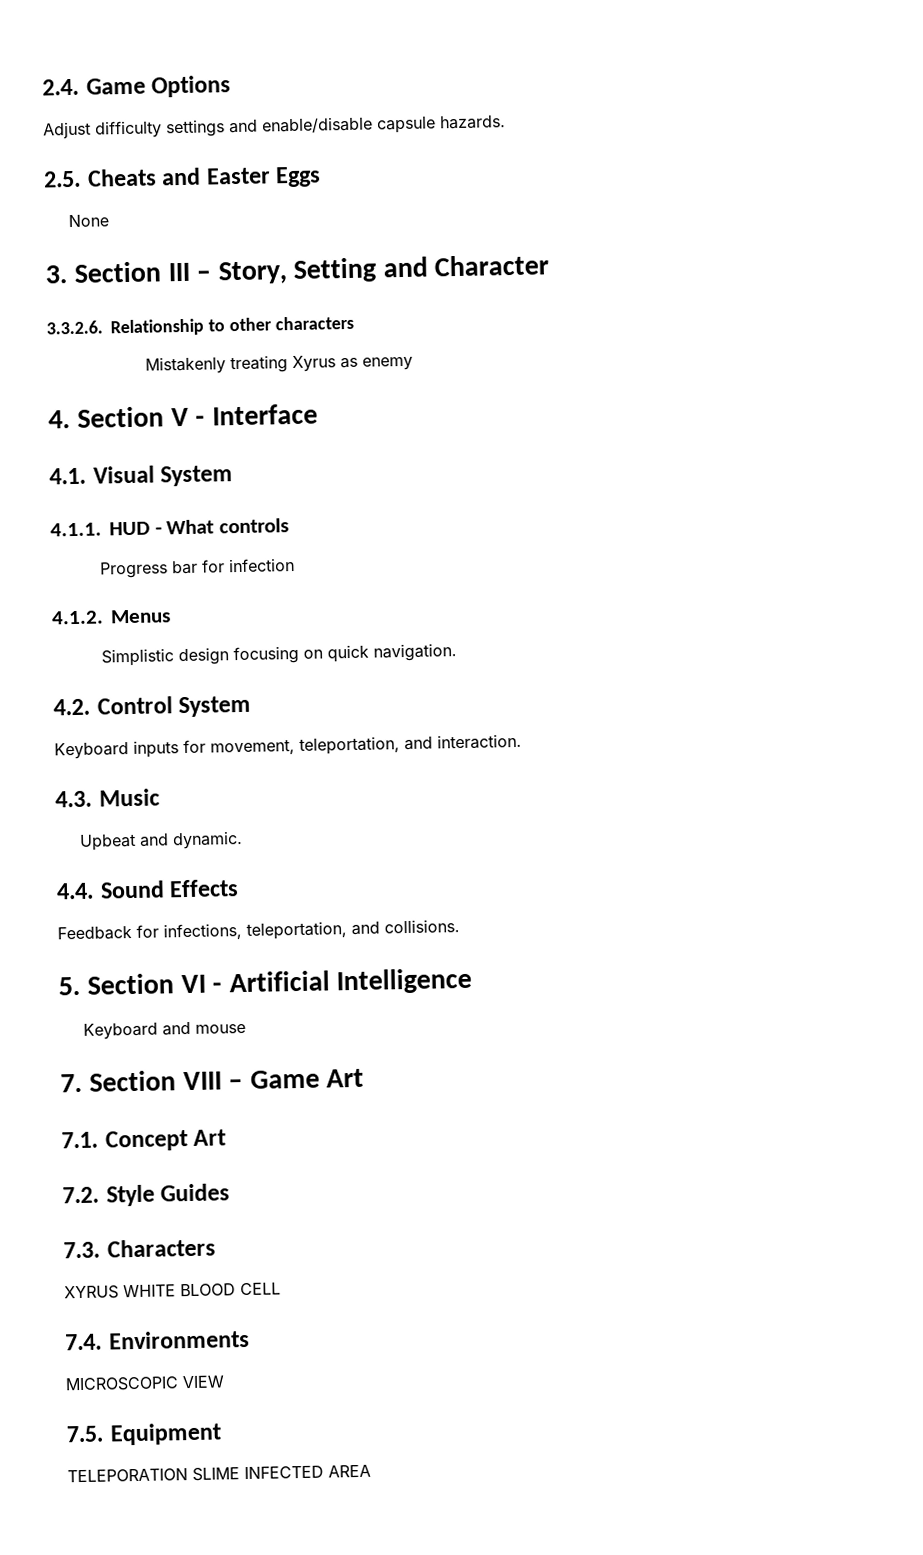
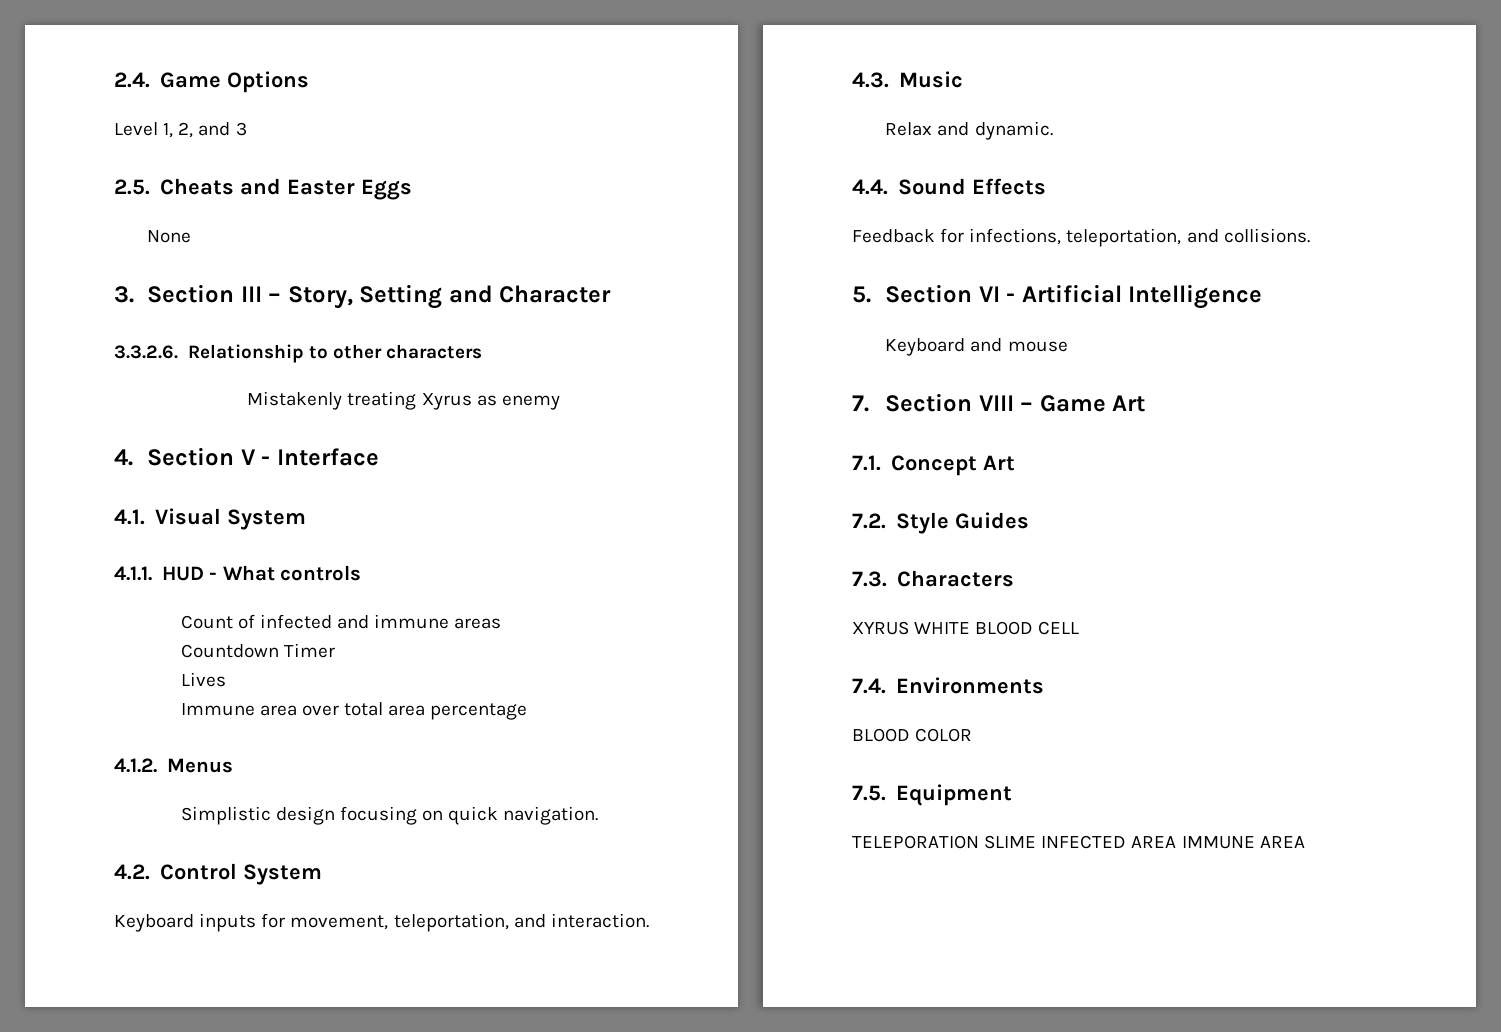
- Adjust difficulty settings and enable/disable capsule hazards.
+ Level 1, 2, and 3
- Progress bar for infection
+ Count of infected and immune areas
+ Countdown Timer
+ Lives
+ Immune area over total area percentage
- Upbeat and dynamic.
+ Relax and dynamic.
- MICROSCOPIC VIEW
+ BLOOD COLOR
- TELEPORATION SLIME INFECTED AREA
+ TELEPORATION SLIME INFECTED AREA IMMUNE AREA

